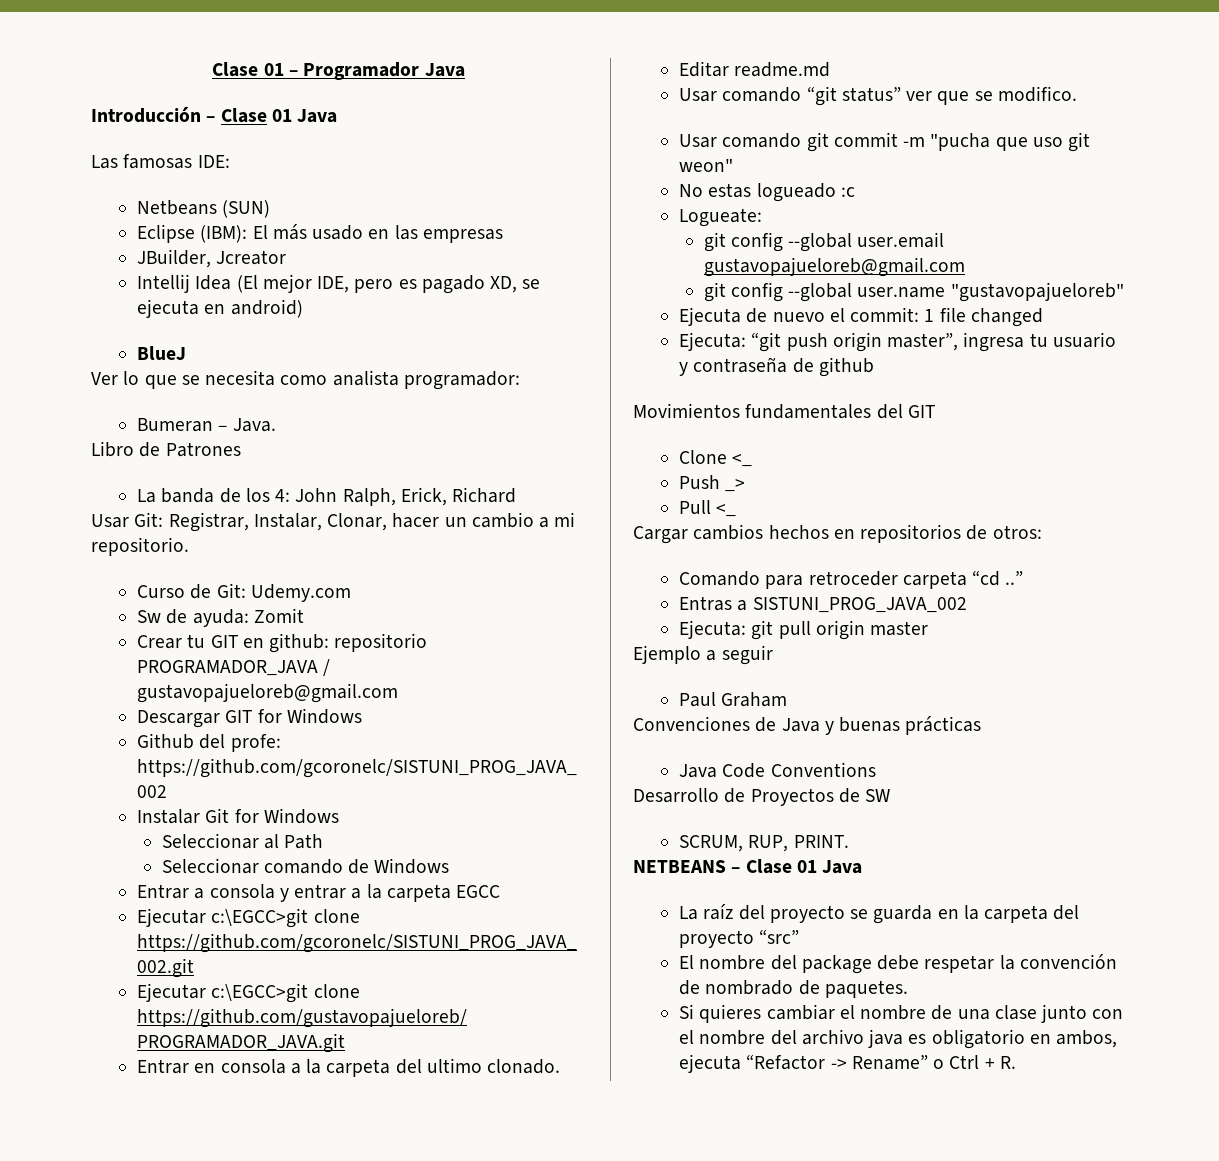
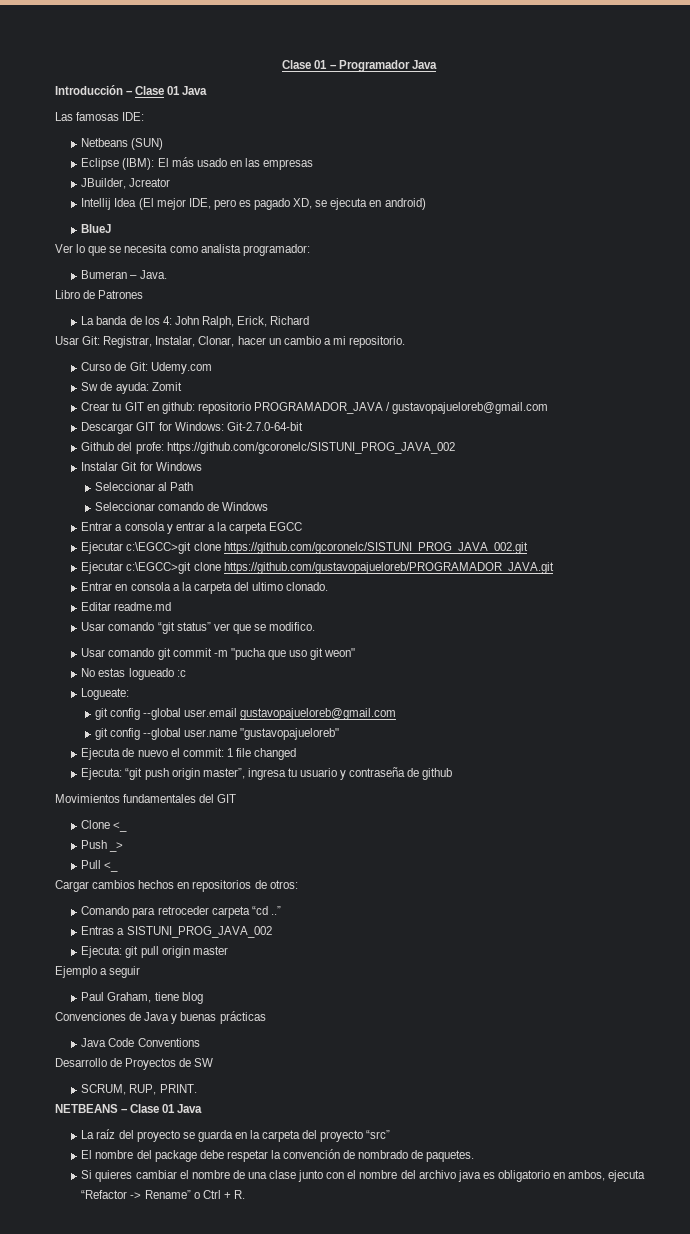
- Descargar GIT for Windows
+ Descargar GIT for Windows: Git-2.7.0-64-bit
- Paul Graham
+ Paul Graham, tiene blog

